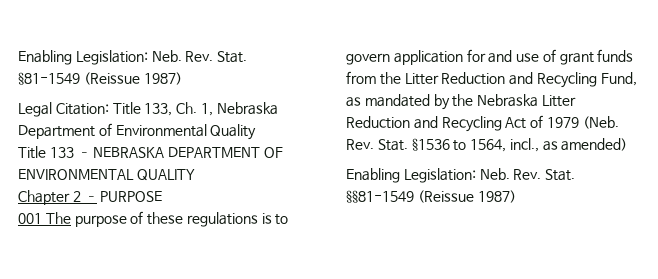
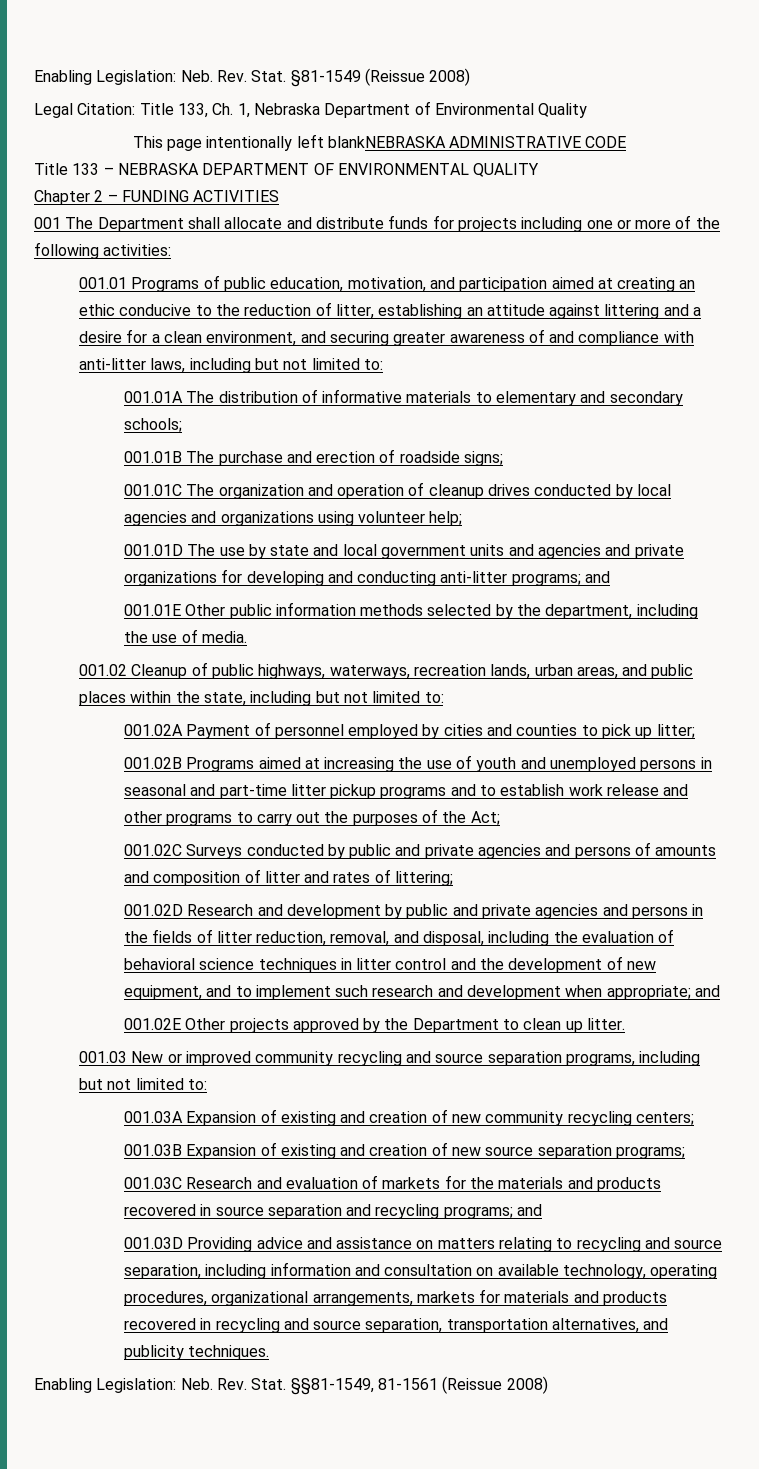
- §81-1549 (Reissue 1987)
+ §81-1549 (Reissue 2008)
+ This page intentionally left blankNEBRASKA ADMINISTRATIVE CODE
- Chapter 2 – PURPOSE
+ Chapter 2 – FUNDING ACTIVITIES
- 001 The purpose of these regulations is to govern application for and use of grant funds from the Litter Reduction and Recycling Fund, as mandated by the Nebraska Litter Reduction and Recycling Act of 1979 (Neb. Rev. Stat. §1536 to 1564, incl., as amended)
- Enabling Legislation: Neb. Rev. Stat. §§81-1549 (Reissue 1987)
+ 001 The Department shall allocate and distribute funds for projects including one or more of the following activities:
+ 001.01 Programs of public education, motivation, and participation aimed at creating an ethic conducive to the reduction of litter, establishing an attitude against littering and a desire for a clean environment, and securing greater awareness of and compliance with anti-litter laws, including but not limited to:
+ 001.01A The distribution of informative materials to elementary and secondary schools;
+ 001.01B The purchase and erection of roadside signs;
+ 001.01C The organization and operation of cleanup drives conducted by local agencies and organizations using volunteer help;
+ 001.01D The use by state and local government units and agencies and private organizations for developing and conducting anti-litter programs; and
+ 001.01E Other public information methods selected by the department, including the use of media.
+ 001.02 Cleanup of public highways, waterways, recreation lands, urban areas, and public places within the state, including but not limited to:
+ 001.02A Payment of personnel employed by cities and counties to pick up litter;
+ 001.02B Programs aimed at increasing the use of youth and unemployed persons in seasonal and part-time litter pickup programs and to establish work release and other programs to carry out the purposes of the Act;
+ 001.02C Surveys conducted by public and private agencies and persons of amounts and composition of litter and rates of littering;
+ 001.02D Research and development by public and private agencies and persons in the fields of litter reduction, removal, and disposal, including the evaluation of behavioral science techniques in litter control and the development of new equipment, and to implement such research and development when appropriate; and
+ 001.02E Other projects approved by the Department to clean up litter.
+ 001.03 New or improved community recycling and source separation programs, including but not limited to:
+ 001.03A Expansion of existing and creation of new community recycling centers;
+ 001.03B Expansion of existing and creation of new source separation programs;
+ 001.03C Research and evaluation of markets for the materials and products recovered in source separation and recycling programs; and
+ 001.03D Providing advice and assistance on matters relating to recycling and source separation, including information and consultation on available technology, operating procedures, organizational arrangements, markets for materials and products recovered in recycling and source separation, transportation alternatives, and publicity techniques.
+ Enabling Legislation: Neb. Rev. Stat. §§81-1549, 81-1561 (Reissue 2008)

